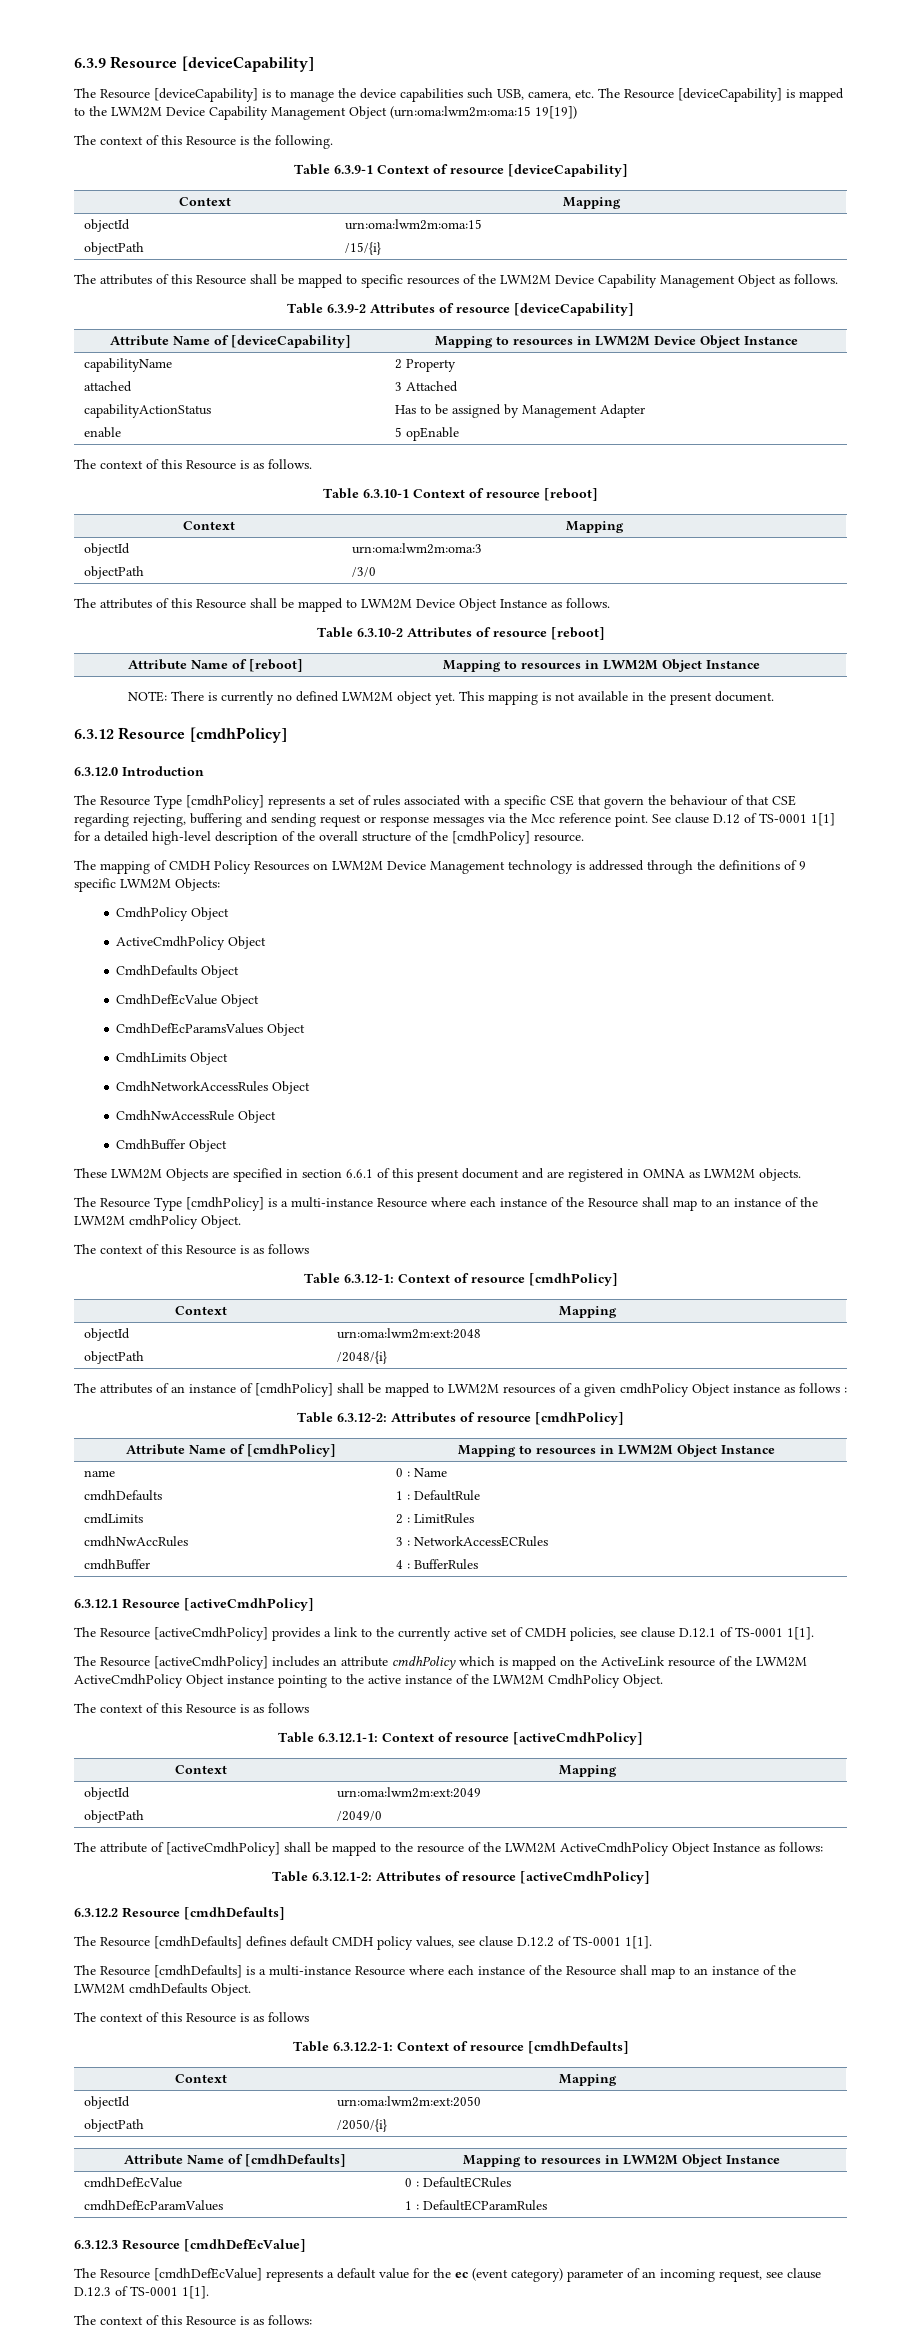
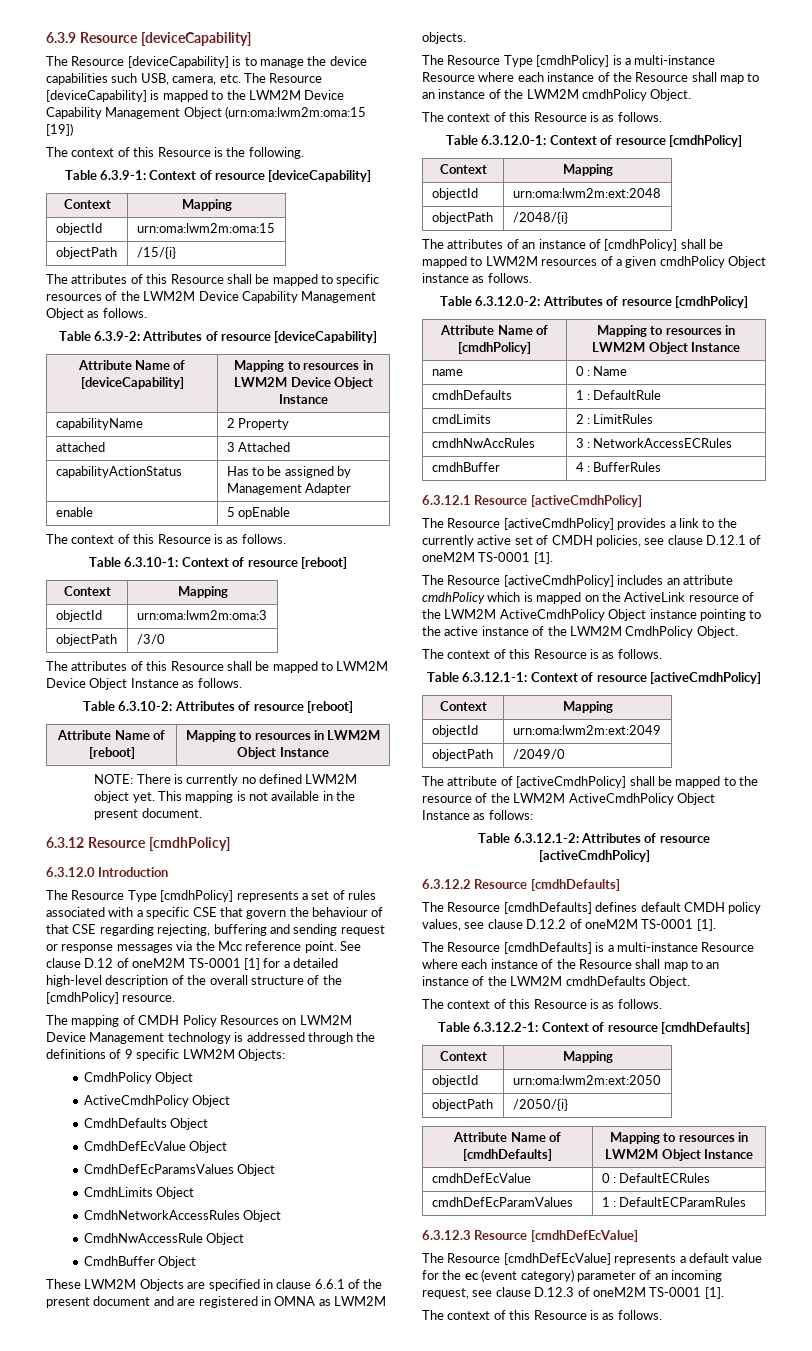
- The Resource [deviceCapability] is to manage the device capabilities such USB, camera, etc. The Resource [deviceCapability] is mapped to the LWM2M Device Capability Management Object (urn:oma:lwm2m:oma:15 19[19])
+ The Resource [deviceCapability] is to manage the device capabilities such USB, camera, etc. The Resource [deviceCapability] is mapped to the LWM2M Device Capability Management Object (urn:oma:lwm2m:oma:15 [19])
- Table 6.3.9-1 Context of resource [deviceCapability]
+ Table 6.3.9-1: Context of resource [deviceCapability]
- Table 6.3.9-2 Attributes of resource [deviceCapability]
+ Table 6.3.9-2: Attributes of resource [deviceCapability]
- Table 6.3.10-1 Context of resource [reboot]
+ Table 6.3.10-1: Context of resource [reboot]
- Table 6.3.10-2 Attributes of resource [reboot]
+ Table 6.3.10-2: Attributes of resource [reboot]
- See clause D.12 of TS-0001 1[1] for a detailed high-level description of the overall structure of the [cmdhPolicy] resource.
+ See clause D.12 of oneM2M TS-0001 [1] for a detailed high-level description of the overall structure of the [cmdhPolicy] resource.
- These LWM2M Objects are specified in section 6.6.1 of this present document and are registered in OMNA as LWM2M objects.
+ These LWM2M Objects are specified in clause 6.6.1 of the present document and are registered in OMNA as LWM2M objects.
  The Resource Type [cmdhPolicy] is a multi-instance Resource where each instance of the Resource shall map to an instance of the LWM2M cmdhPolicy Object.
- The context of this Resource is as follows
- Table 6.3.12-1: Context of resource [cmdhPolicy]
+ The context of this Resource is as follows.
+ Table 6.3.12.0-1: Context of resource [cmdhPolicy]
- The attributes of an instance of [cmdhPolicy] shall be mapped to LWM2M resources of a given cmdhPolicy Object instance as follows :
- Table 6.3.12-2: Attributes of resource [cmdhPolicy]
+ The attributes of an instance of [cmdhPolicy] shall be mapped to LWM2M resources of a given cmdhPolicy Object instance as follows.
+ Table 6.3.12.0-2: Attributes of resource [cmdhPolicy]
- The Resource [activeCmdhPolicy] provides a link to the currently active set of CMDH policies, see clause D.12.1 of TS-0001 1[1].
+ The Resource [activeCmdhPolicy] provides a link to the currently active set of CMDH policies, see clause D.12.1 of oneM2M TS-0001 [1].
  The Resource [activeCmdhPolicy] includes an attribute cmdhPolicy which is mapped on the ActiveLink resource of the LWM2M ActiveCmdhPolicy Object instance pointing to the active instance of the LWM2M CmdhPolicy Object.
- The context of this Resource is as follows
+ The context of this Resource is as follows.
- The Resource [cmdhDefaults] defines default CMDH policy values, see clause D.12.2 of TS-0001 1[1].
+ The Resource [cmdhDefaults] defines default CMDH policy values, see clause D.12.2 of oneM2M TS-0001 [1].
  The Resource [cmdhDefaults] is a multi-instance Resource where each instance of the Resource shall map to an instance of the LWM2M cmdhDefaults Object.
- The context of this Resource is as follows
+ The context of this Resource is as follows.
- The Resource [cmdhDefEcValue] represents a default value for the ec (event category) parameter of an incoming request, see clause D.12.3 of TS-0001 1[1].
- The context of this Resource is as follows:
+ The Resource [cmdhDefEcValue] represents a default value for the ec (event category) parameter of an incoming request, see clause D.12.3 of oneM2M TS-0001 [1].
+ The context of this Resource is as follows.

